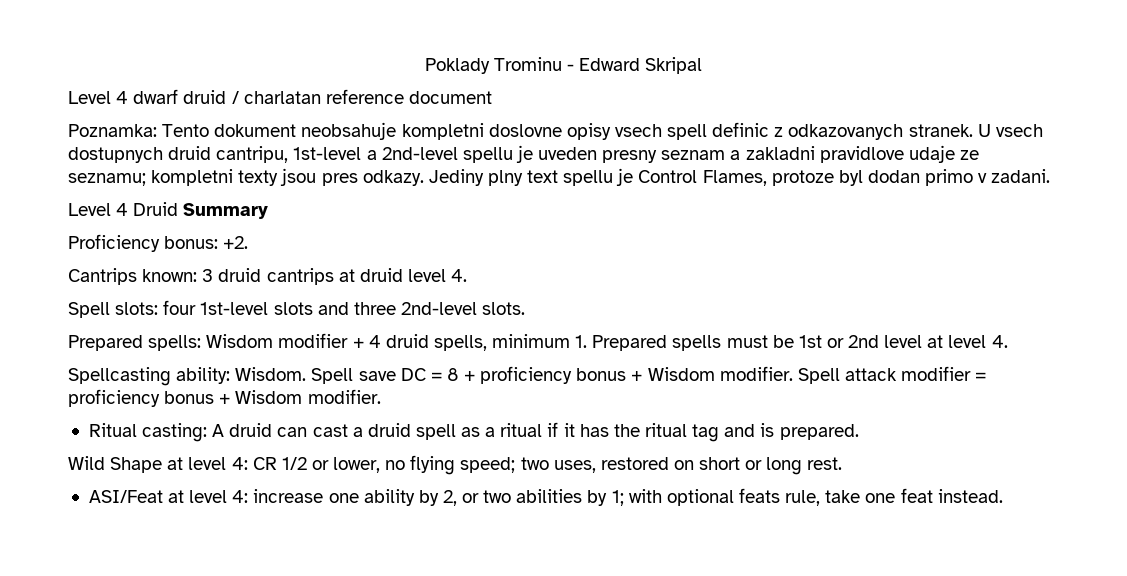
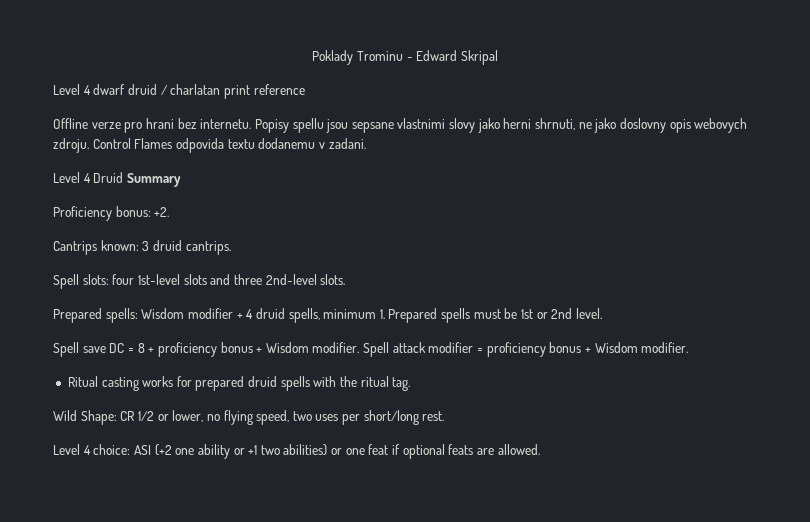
- Level 4 dwarf druid / charlatan reference document
- Poznamka: Tento dokument neobsahuje kompletni doslovne opisy vsech spell definic z odkazovanych stranek. U vsech dostupnych druid cantripu, 1st-level a 2nd-level spellu je uveden presny seznam a zakladni pravidlove udaje ze seznamu; kompletni texty jsou pres odkazy. Jediny plny text spellu je Control Flames, protoze byl dodan primo v zadani.
+ Level 4 dwarf druid / charlatan print reference
+ Offline verze pro hrani bez internetu. Popisy spellu jsou sepsane vlastnimi slovy jako herni shrnuti, ne jako doslovny opis webovych zdroju. Control Flames odpovida textu dodanemu v zadani.
- Cantrips known: 3 druid cantrips at druid level 4.
+ Cantrips known: 3 druid cantrips.
- Prepared spells: Wisdom modifier + 4 druid spells, minimum 1. Prepared spells must be 1st or 2nd level at level 4.
- Spellcasting ability: Wisdom. Spell save DC = 8 + proficiency bonus + Wisdom modifier.
+ Prepared spells: Wisdom modifier + 4 druid spells, minimum 1. Prepared spells must be 1st or 2nd level.
+ Spell save DC = 8 + proficiency bonus + Wisdom modifier.
- Ritual casting: A druid can cast a druid spell as a ritual if it has the ritual tag and is prepared.
- Wild Shape at level 4: CR 1/2 or lower, no flying speed; two uses, restored on short or long rest.
- ASI/Feat at level 4: increase one ability by 2, or two abilities by 1; with optional feats rule, take one feat instead.
+ Ritual casting works for prepared druid spells with the ritual tag.
+ Wild Shape: CR 1/2 or lower, no flying speed, two uses per short/long rest.
+ Level 4 choice: ASI (+2 one ability or +1 two abilities) or one feat if optional feats are allowed.

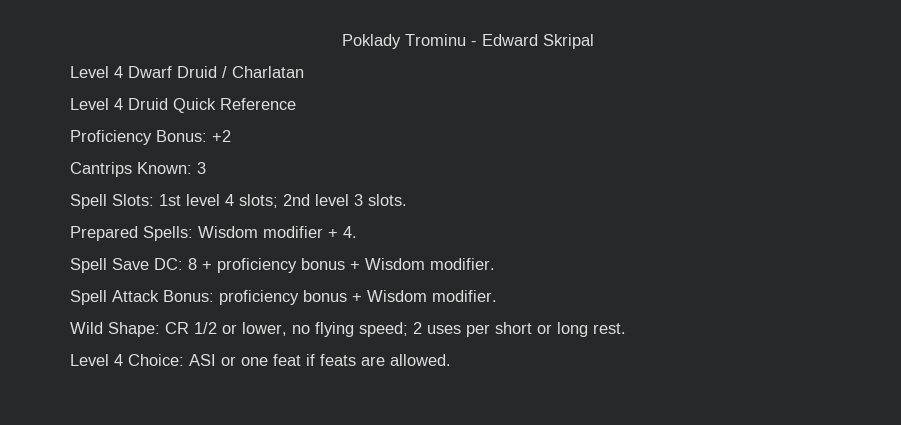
- Level 4 dwarf druid / charlatan print reference
- Offline verze pro hrani bez internetu. Popisy spellu jsou sepsane vlastnimi slovy jako herni shrnuti, ne jako doslovny opis webovych zdroju. Control Flames odpovida textu dodanemu v zadani.
+ Level 4 Dwarf Druid / Charlatan
- Level 4 Druid Summary
+ Level 4 Druid Quick Reference
- Proficiency bonus: +2.
+ Proficiency Bonus: +2
- Cantrips known: 3 druid cantrips.
- Spell slots: four 1st-level slots and three 2nd-level slots.
+ Cantrips Known: 3
+ Spell Slots: 1st level 4 slots; 2nd level 3 slots.
- Prepared spells: Wisdom modifier + 4 druid spells, minimum 1. Prepared spells must be 1st or 2nd level.
- Spell save DC = 8 + proficiency bonus + Wisdom modifier. Spell attack modifier = proficiency bonus + Wisdom modifier.
- Ritual casting works for prepared druid spells with the ritual tag.
+ Prepared Spells: Wisdom modifier + 4.
+ Spell Save DC: 8 + proficiency bonus + Wisdom modifier.
+ Spell Attack Bonus: proficiency bonus + Wisdom modifier.
- Wild Shape: CR 1/2 or lower, no flying speed, two uses per short/long rest.
- Level 4 choice: ASI (+2 one ability or +1 two abilities) or one feat if optional feats are allowed.
+ Wild Shape: CR 1/2 or lower, no flying speed; 2 uses per short or long rest.
+ Level 4 Choice: ASI or one feat if feats are allowed.

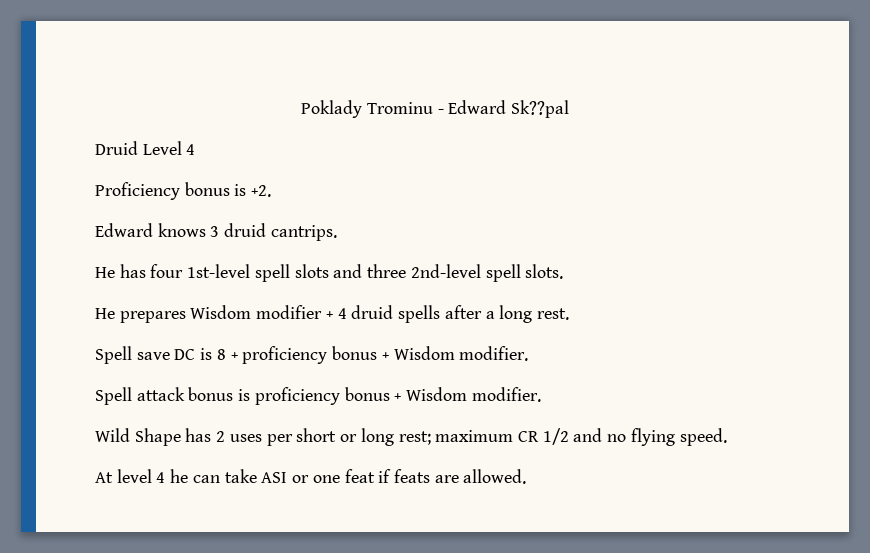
- Poklady Trominu - Edward Skripal
- Level 4 Dwarf Druid / Charlatan
- Level 4 Druid Quick Reference
- Proficiency Bonus: +2
- Cantrips Known: 3
- Spell Slots: 1st level 4 slots; 2nd level 3 slots.
+ Poklady Trominu - Edward Sk??pal
+ Druid Level 4
+ Proficiency bonus is +2.
+ Edward knows 3 druid cantrips.
+ He has four 1st-level spell slots and three 2nd-level spell slots.
- Prepared Spells: Wisdom modifier + 4.
- Spell Save DC: 8 + proficiency bonus + Wisdom modifier.
+ He prepares Wisdom modifier + 4 druid spells after a long rest.
+ Spell save DC is 8 + proficiency bonus + Wisdom modifier.
- Spell Attack Bonus: proficiency bonus + Wisdom modifier.
+ Spell attack bonus is proficiency bonus + Wisdom modifier.
- Wild Shape: CR 1/2 or lower, no flying speed; 2 uses per short or long rest.
- Level 4 Choice: ASI or one feat if feats are allowed.
+ Wild Shape has 2 uses per short or long rest; maximum CR 1/2 and no flying speed.
+ At level 4 he can take ASI or one feat if feats are allowed.

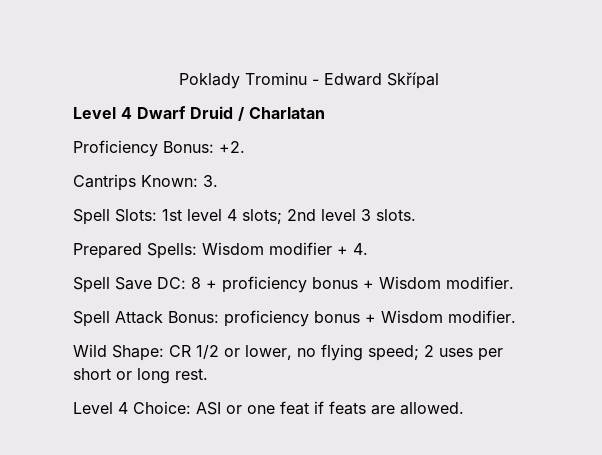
- Poklady Trominu - Edward Sk??pal
- Druid Level 4
+ Poklady Trominu - Edward Skřípal
+ Level 4 Dwarf Druid / Charlatan
- Proficiency bonus is +2.
+ Proficiency Bonus: +2.
- Edward knows 3 druid cantrips.
- He has four 1st-level spell slots and three 2nd-level spell slots.
+ Cantrips Known: 3.
+ Spell Slots: 1st level 4 slots; 2nd level 3 slots.
- He prepares Wisdom modifier + 4 druid spells after a long rest.
- Spell save DC is 8 + proficiency bonus + Wisdom modifier.
+ Prepared Spells: Wisdom modifier + 4.
+ Spell Save DC: 8 + proficiency bonus + Wisdom modifier.
- Spell attack bonus is proficiency bonus + Wisdom modifier.
+ Spell Attack Bonus: proficiency bonus + Wisdom modifier.
- Wild Shape has 2 uses per short or long rest; maximum CR 1/2 and no flying speed.
- At level 4 he can take ASI or one feat if feats are allowed.
+ Wild Shape: CR 1/2 or lower, no flying speed; 2 uses per short or long rest.
+ Level 4 Choice: ASI or one feat if feats are allowed.

